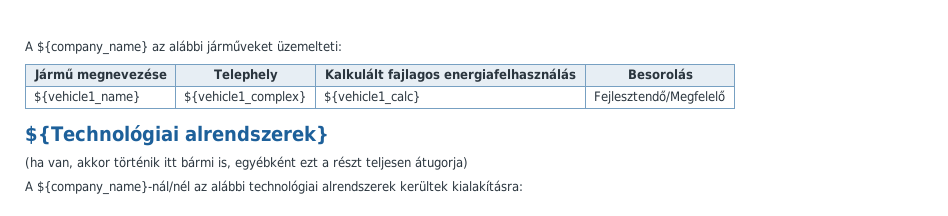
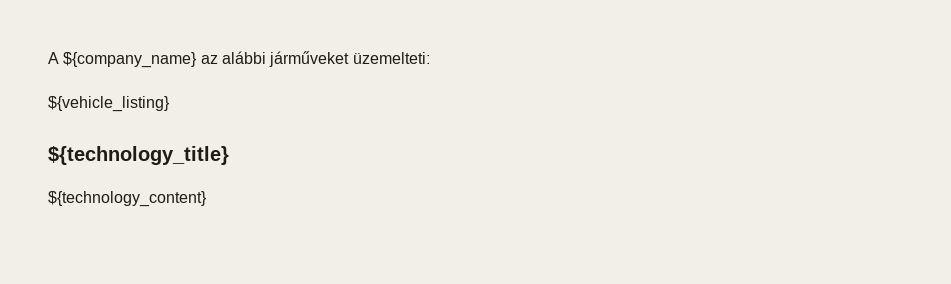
- Jármű megnevezése | Telephely | Kalkulált fajlagos energiafelhasználás | Besorolás
- ${vehicle1_name} | ${vehicle1_complex} | ${vehicle1_calc} | Fejlesztendő/Megfelelő
- ${Technológiai alrendszerek}
- (ha van, akkor történik itt bármi is, egyébként ezt a részt teljesen átugorja)
- A ${company_name}-nál/nél az alábbi technológiai alrendszerek kerültek kialakításra:
+ ${vehicle_listing}
+ ${technology_title}
+ ${technology_content}

